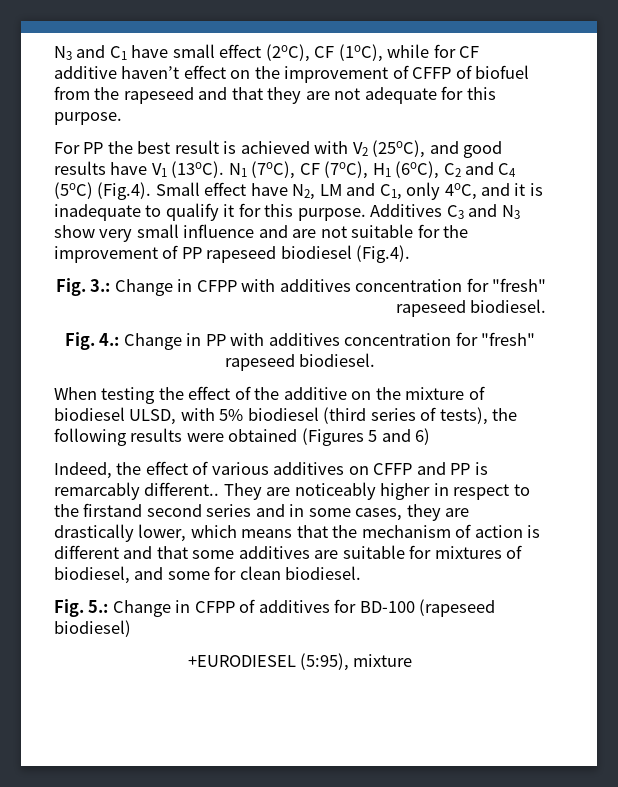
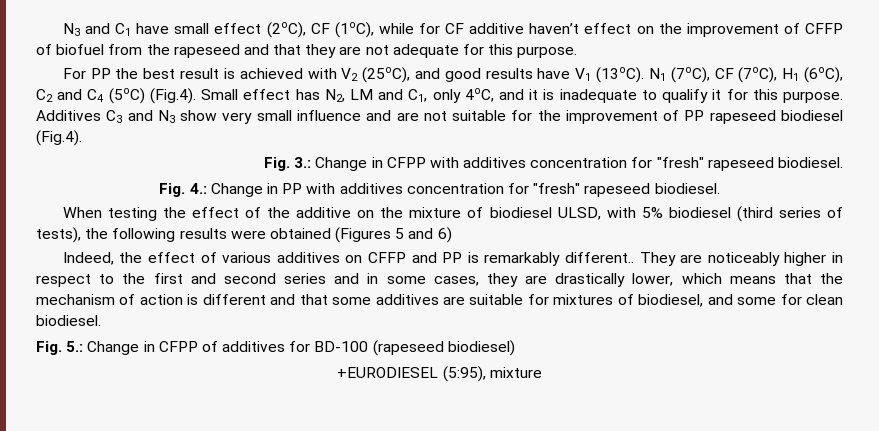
- N1 (7oC), CF (7oC), H1 (6oC), C2 and C4 (5oC) (Fig.4). Small effect have N2, LM and C1, only 4oC, and it is inadequate to qualify it for this purpose.
+ N1 (7oC), CF (7oC), H1 (6oC), C2 and C4 (5oC) (Fig.4). Small effect has N2, LM and C1, only 4oC, and it is inadequate to qualify it for this purpose.
- Indeed, the effect of various additives on CFFP and PP is remarcably different..
+ Indeed, the effect of various additives on CFFP and PP is remarkably different..
- They are noticeably higher in respect to the firstand second series and in some cases, they are drastically lower, which means that the mechanism of action is different and that some additives are suitable for mixtures of biodiesel, and some for clean biodiesel.
+ They are noticeably higher in respect to the first and second series and in some cases, they are drastically lower, which means that the mechanism of action is different and that some additives are suitable for mixtures of biodiesel, and some for clean biodiesel.

